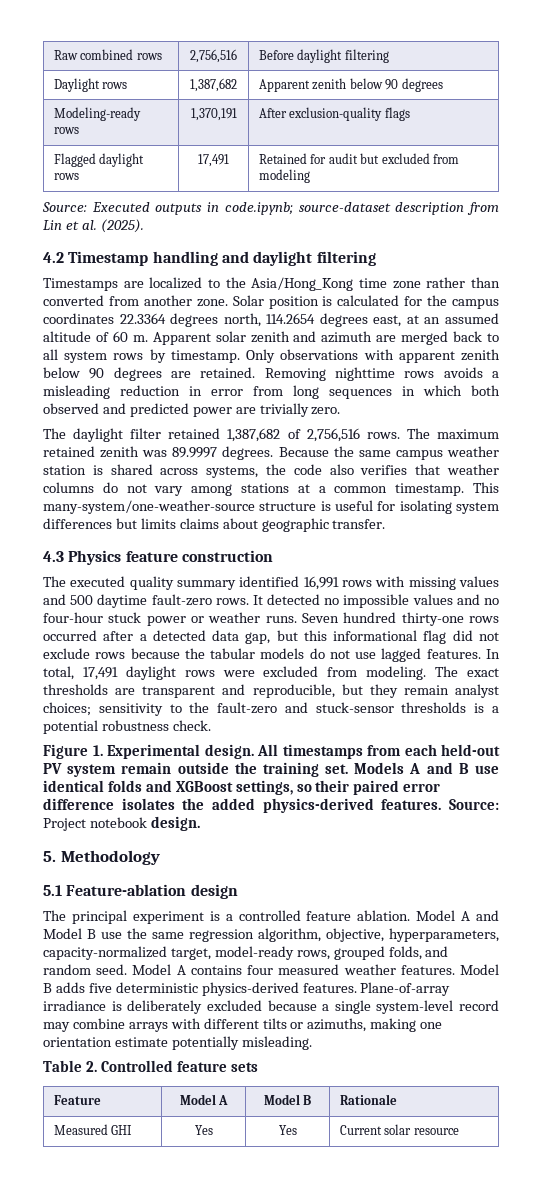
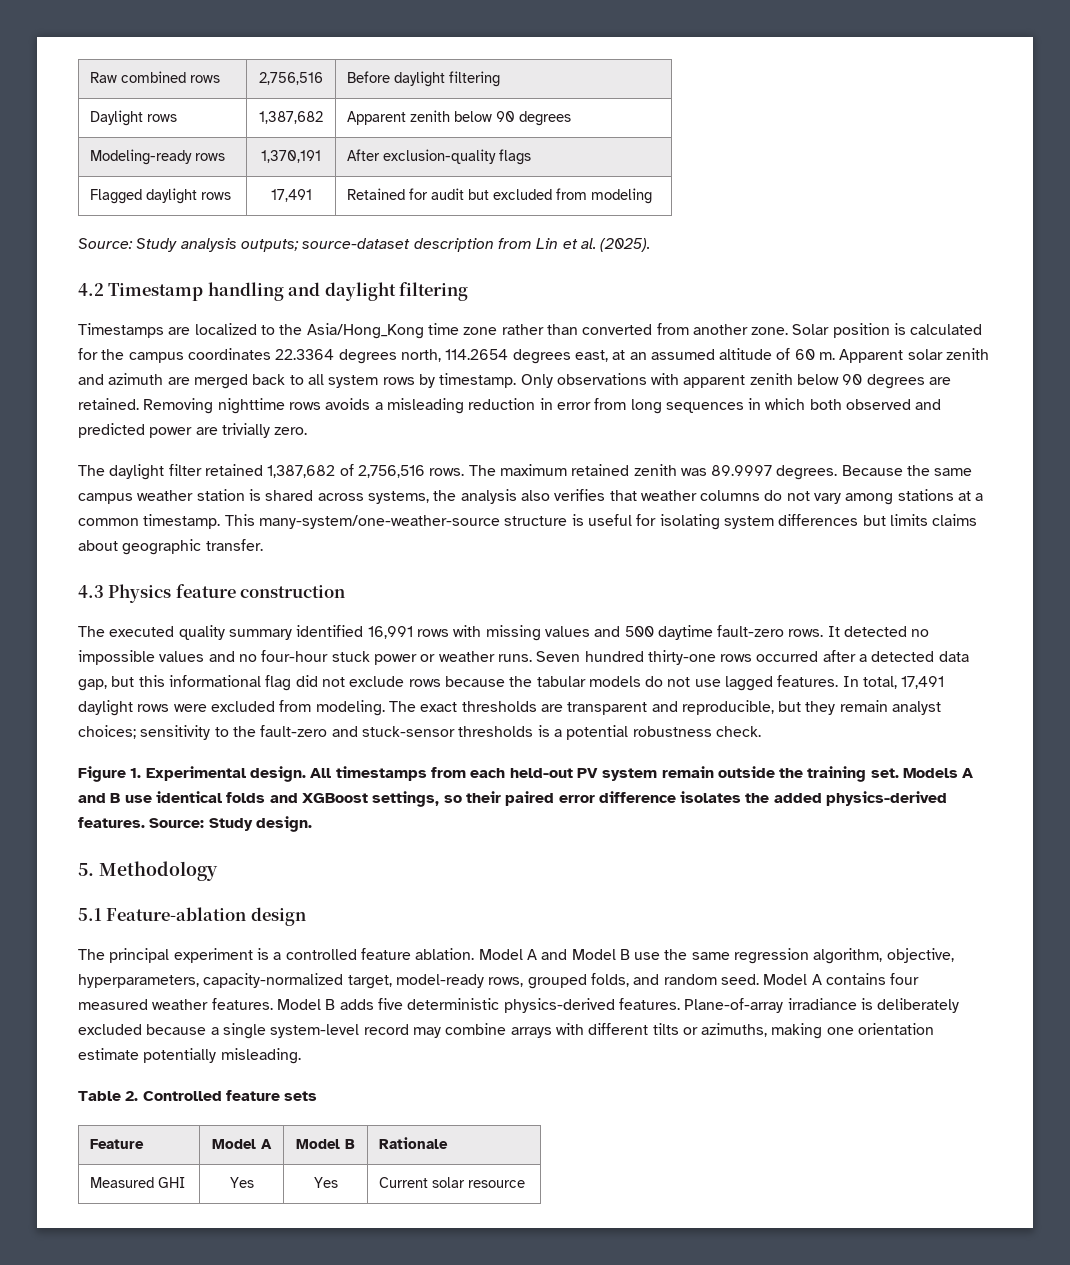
- Source: Executed outputs in code.ipynb; source-dataset description from Lin et al. (2025).
+ Source: Study analysis outputs; source-dataset description from Lin et al. (2025).
- Because the same campus weather station is shared across systems, the code also verifies that weather columns do not vary among stations at a common timestamp.
+ Because the same campus weather station is shared across systems, the analysis also verifies that weather columns do not vary among stations at a common timestamp.
- Source: Project notebook design.
+ Source: Study design.

